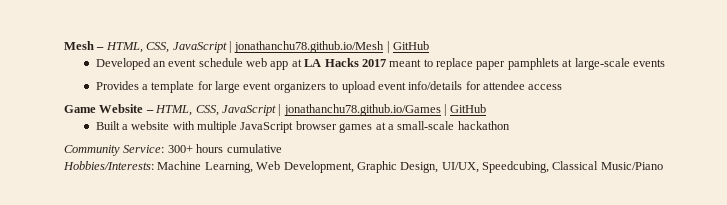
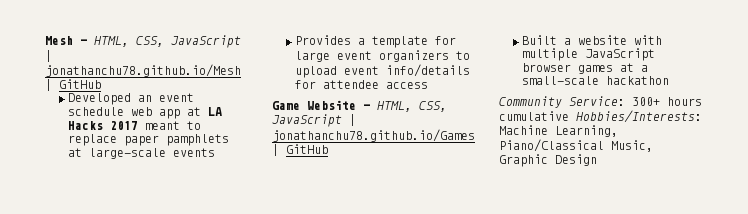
- Community Service: 300+ hours cumulative
- Hobbies/Interests: Machine Learning, Web Development, Graphic Design, UI/UX, Speedcubing, Classical Music/Piano
+ Community Service: 300+ hours cumulative Hobbies/Interests: Machine Learning, Piano/Classical Music, Graphic Design

